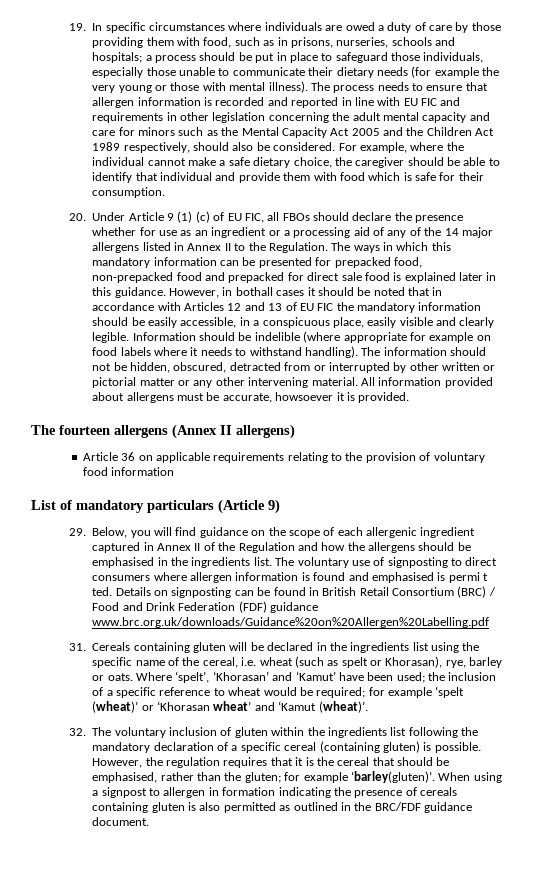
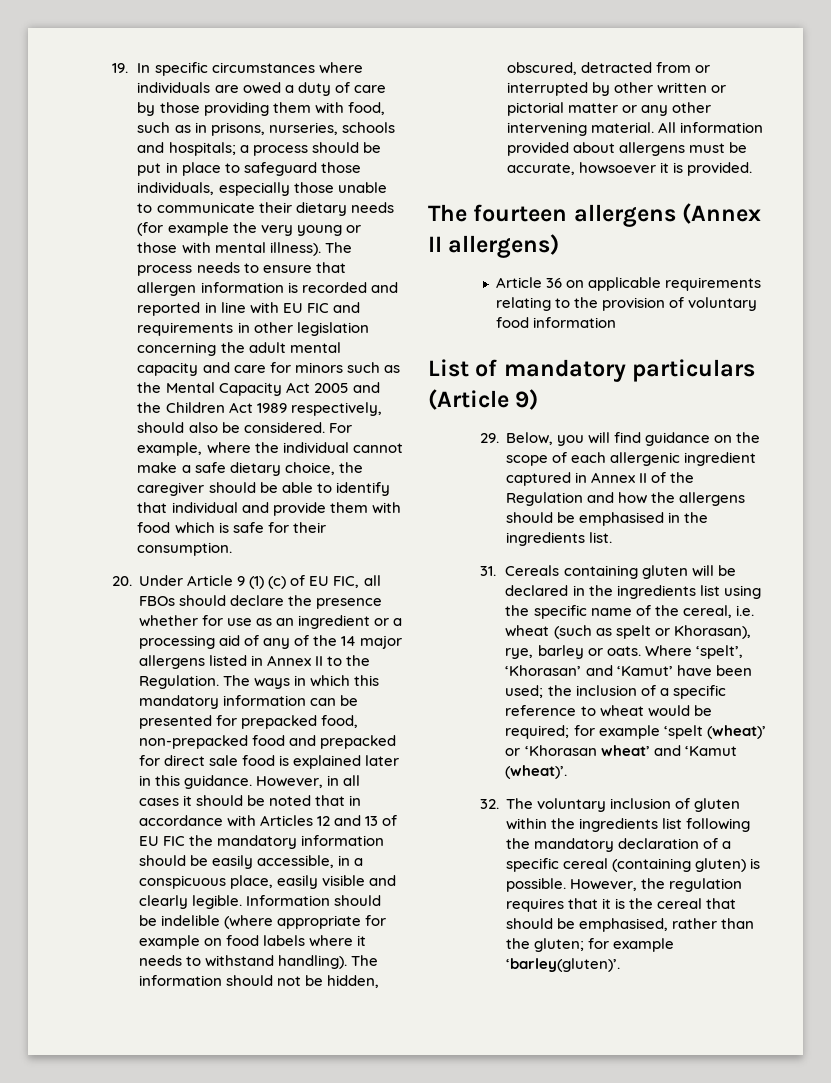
- However, in bothall cases it should be noted that in accordance with Articles 12 and 13 of EU FIC the mandatory information should be easily accessible, in a conspicuous place, easily visible and clearly legible.
+ However, in all cases it should be noted that in accordance with Articles 12 and 13 of EU FIC the mandatory information should be easily accessible, in a conspicuous place, easily visible and clearly legible.
- The voluntary use of signposting to direct consumers where allergen information is found and emphasised is permi t ted. Details on signposting can be found in British Retail Consortium (BRC) / Food and Drink Federation (FDF) guidance www.brc.org.uk/downloads/Guidance%20on%20Allergen%20Labelling.pdf
- When using a signpost to allergen in formation indicating the presence of cereals containing gluten is also permitted as outlined in the BRC/FDF guidance document.

